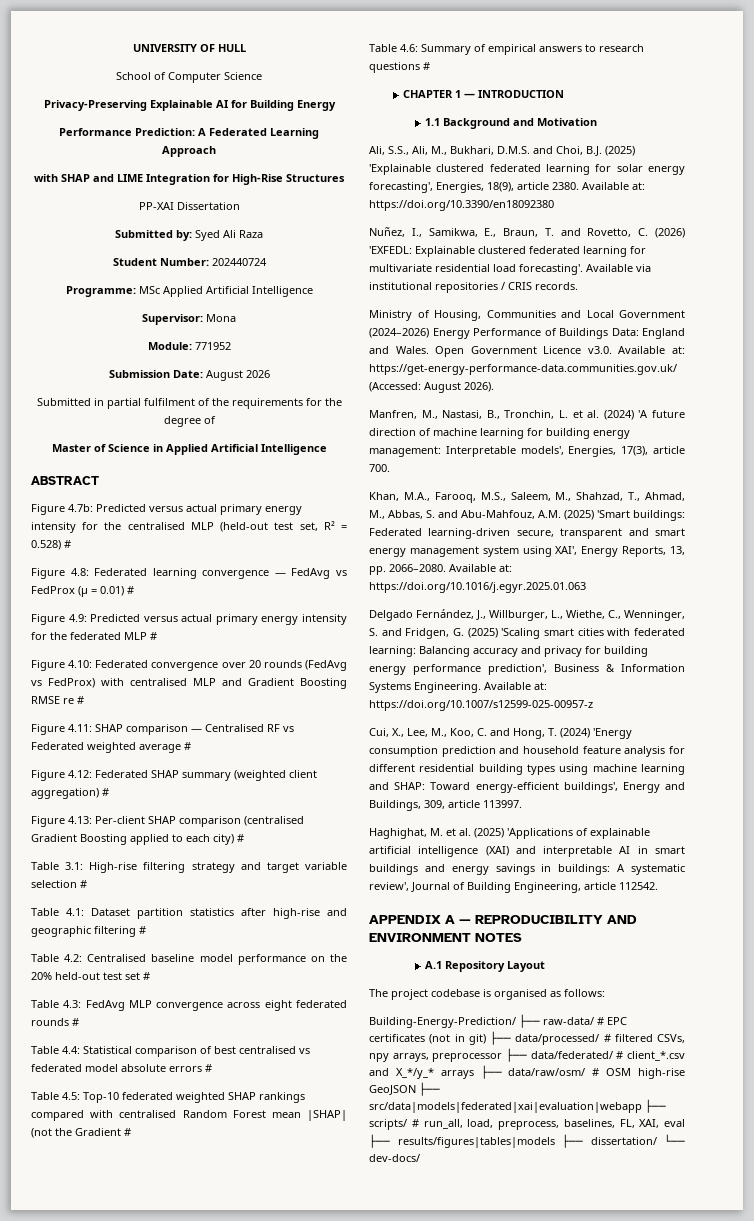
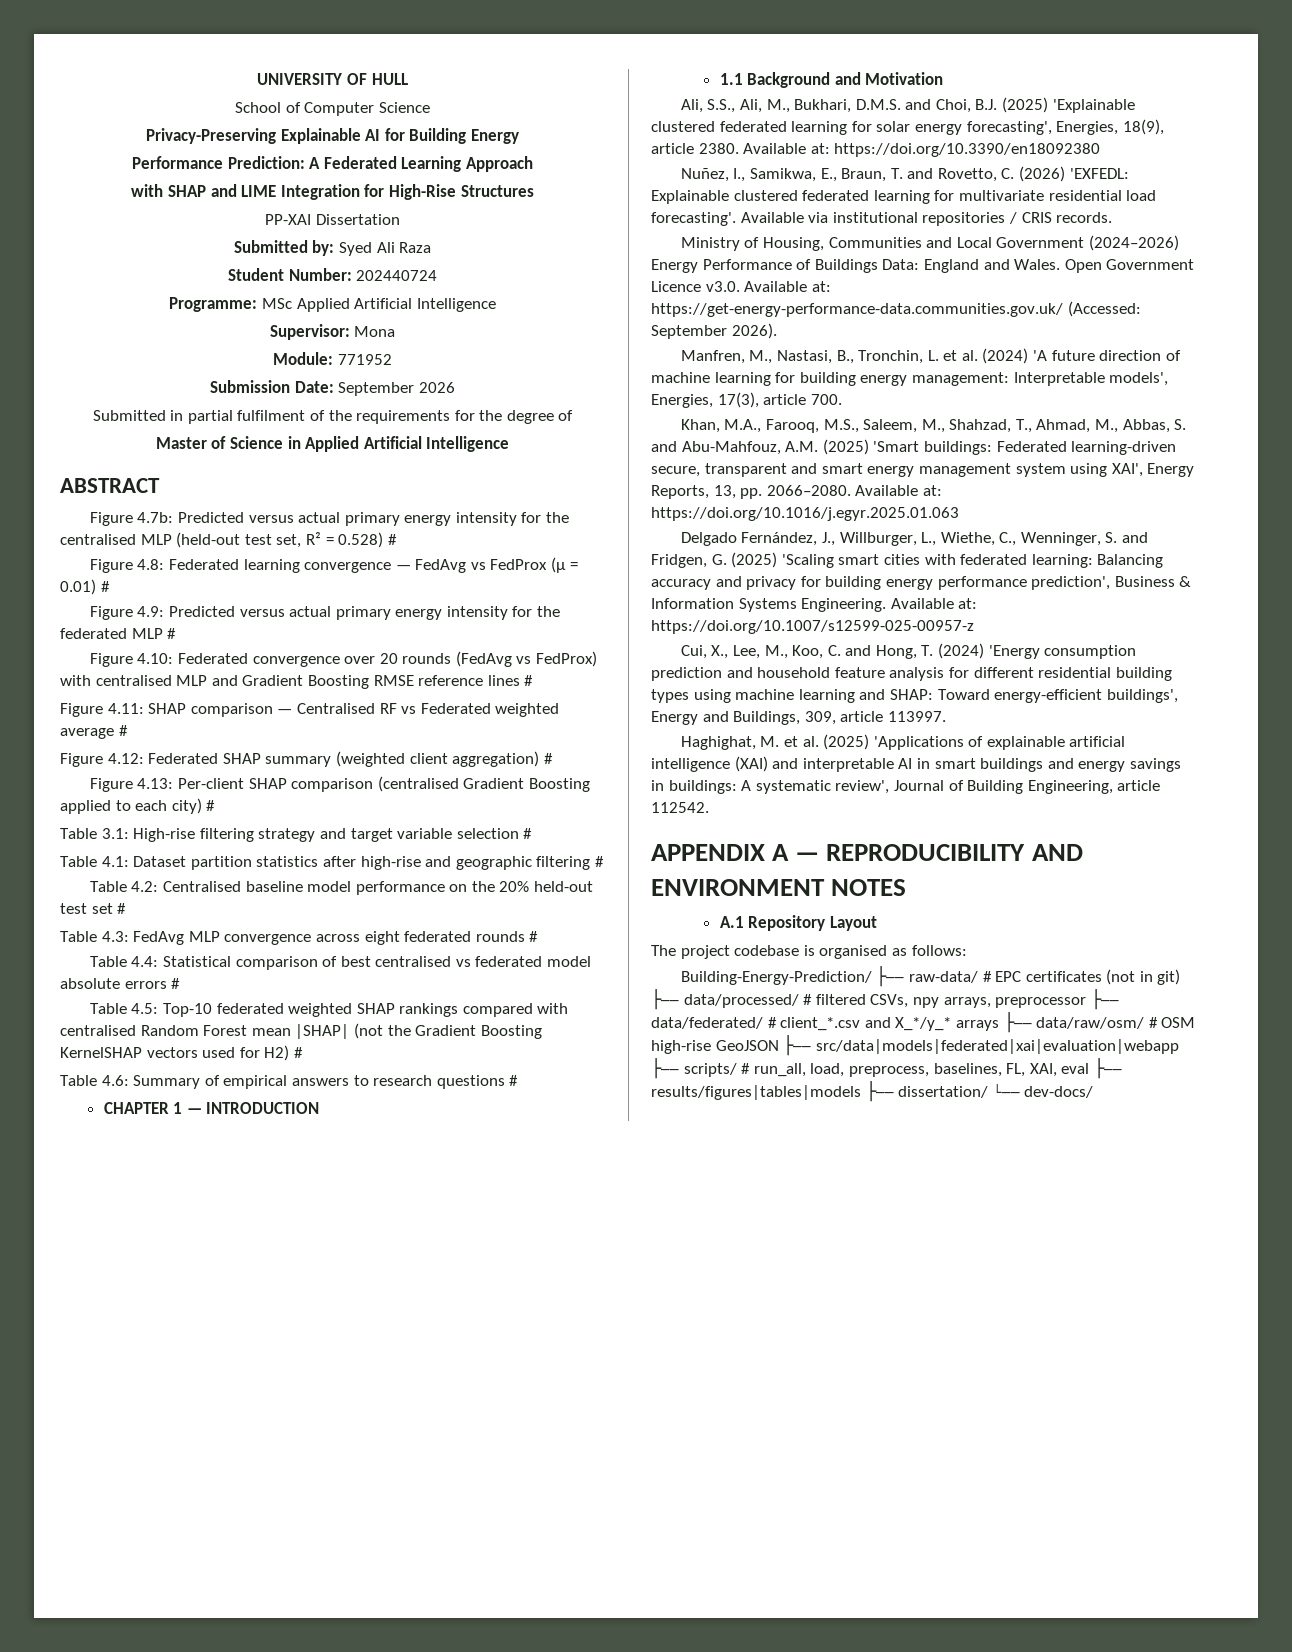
- Submission Date: August 2026
+ Submission Date: September 2026
- Figure 4.10: Federated convergence over 20 rounds (FedAvg vs FedProx) with centralised MLP and Gradient Boosting RMSE re #
+ Figure 4.10: Federated convergence over 20 rounds (FedAvg vs FedProx) with centralised MLP and Gradient Boosting RMSE reference lines #
- Table 4.5: Top-10 federated weighted SHAP rankings compared with centralised Random Forest mean |SHAP| (not the Gradient #
+ Table 4.5: Top-10 federated weighted SHAP rankings compared with centralised Random Forest mean |SHAP| (not the Gradient Boosting KernelSHAP vectors used for H2) #
- Open Government Licence v3.0. Available at: https://get-energy-performance-data.communities.gov.uk/ (Accessed: August 2026).
+ Open Government Licence v3.0. Available at: https://get-energy-performance-data.communities.gov.uk/ (Accessed: September 2026).

